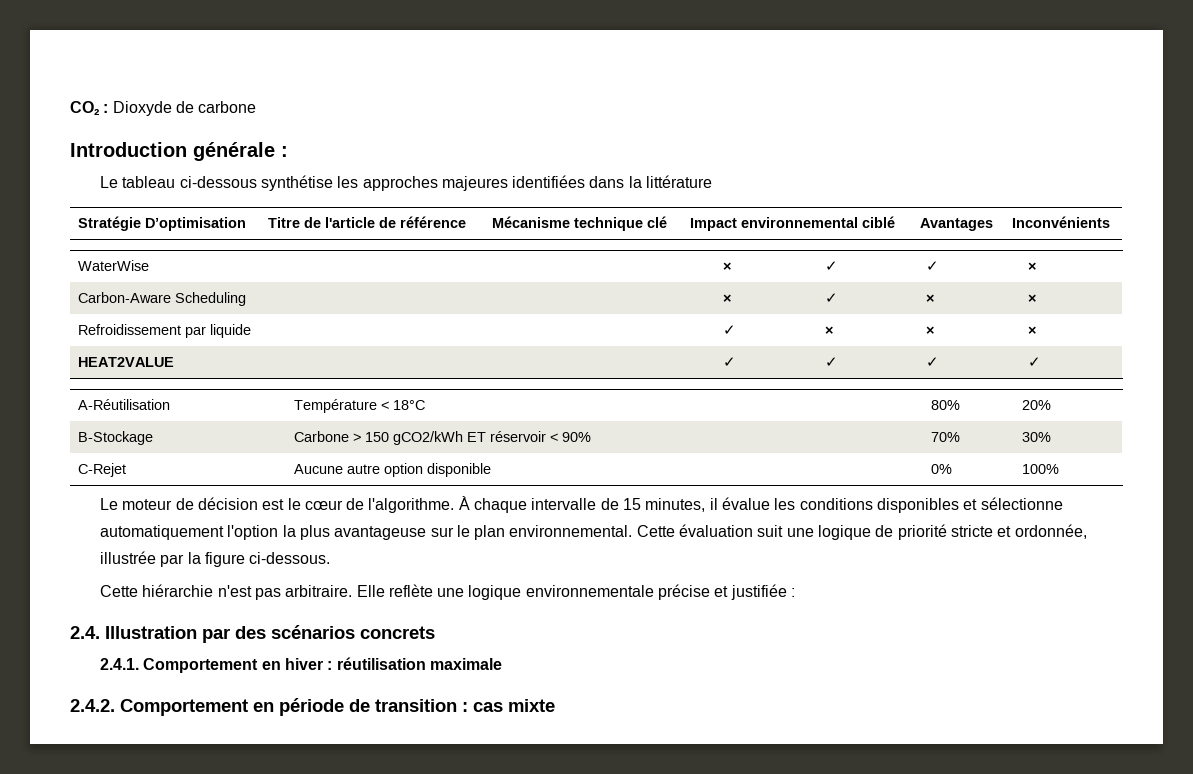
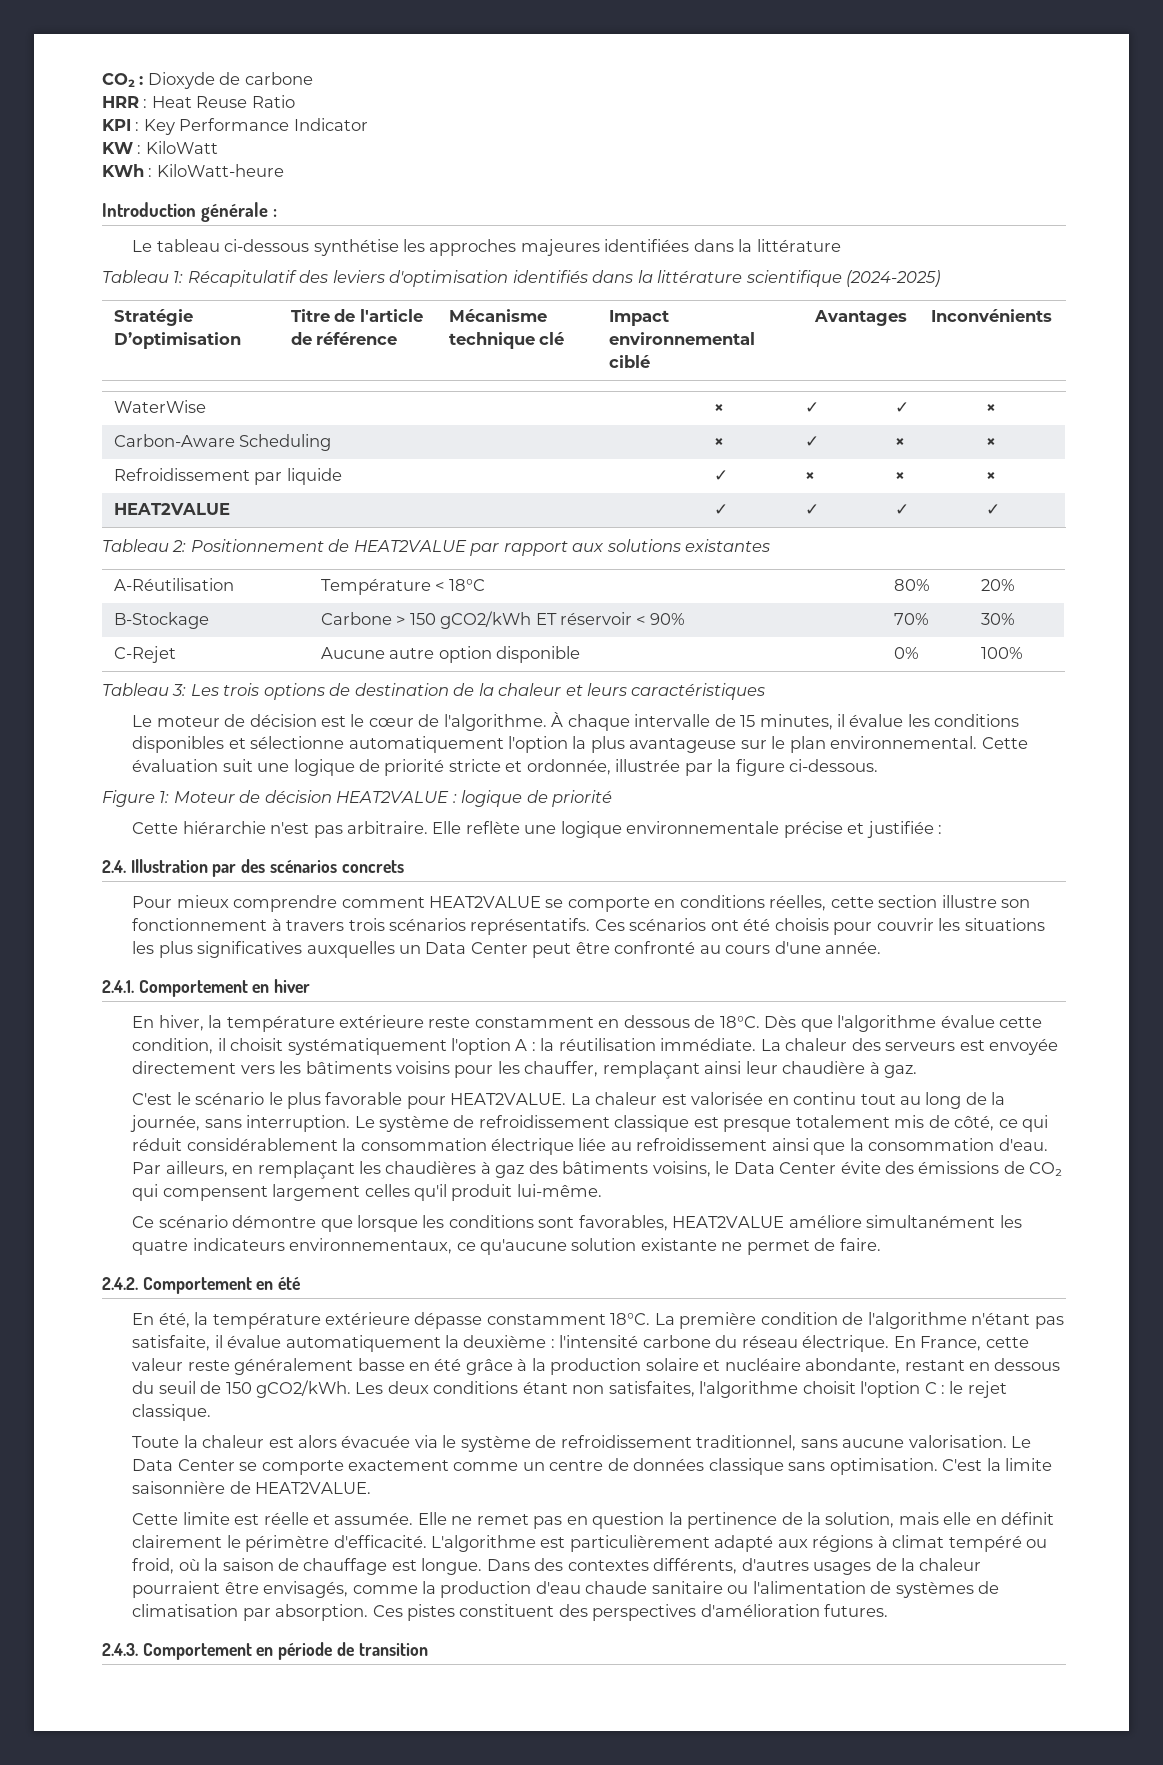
+ HRR : Heat Reuse Ratio
+ KPI : Key Performance Indicator
+ KW : KiloWatt
+ KWh : KiloWatt-heure
+ Tableau 1: Récapitulatif des leviers d'optimisation identifiés dans la littérature scientifique (2024-2025)
+ Tableau 2: Positionnement de HEAT2VALUE par rapport aux solutions existantes
+ Tableau 3: Les trois options de destination de la chaleur et leurs caractéristiques
+ Figure 1: Moteur de décision HEAT2VALUE : logique de priorité
- 2.4.1. Comportement en hiver : réutilisation maximale
- 2.4.2. Comportement en période de transition : cas mixte
+ Pour mieux comprendre comment HEAT2VALUE se comporte en conditions réelles, cette section illustre son fonctionnement à travers trois scénarios représentatifs. Ces scénarios ont été choisis pour couvrir les situations les plus significatives auxquelles un Data Center peut être confronté au cours d'une année.
+ 2.4.1. Comportement en hiver
+ En hiver, la température extérieure reste constamment en dessous de 18°C. Dès que l'algorithme évalue cette condition, il choisit systématiquement l'option A : la réutilisation immédiate. La chaleur des serveurs est envoyée directement vers les bâtiments voisins pour les chauffer, remplaçant ainsi leur chaudière à gaz.
+ C'est le scénario le plus favorable pour HEAT2VALUE. La chaleur est valorisée en continu tout au long de la journée, sans interruption. Le système de refroidissement classique est presque totalement mis de côté, ce qui réduit considérablement la consommation électrique liée au refroidissement ainsi que la consommation d'eau. Par ailleurs, en remplaçant les chaudières à gaz des bâtiments voisins, le Data Center évite des émissions de CO₂ qui compensent largement celles qu'il produit lui-même.
+ Ce scénario démontre que lorsque les conditions sont favorables, HEAT2VALUE améliore simultanément les quatre indicateurs environnementaux, ce qu'aucune solution existante ne permet de faire.
+ 2.4.2. Comportement en été
+ En été, la température extérieure dépasse constamment 18°C. La première condition de l'algorithme n'étant pas satisfaite, il évalue automatiquement la deuxième : l'intensité carbone du réseau électrique. En France, cette valeur reste généralement basse en été grâce à la production solaire et nucléaire abondante, restant en dessous du seuil de 150 gCO2/kWh. Les deux conditions étant non satisfaites, l'algorithme choisit l'option C : le rejet classique.
+ Toute la chaleur est alors évacuée via le système de refroidissement traditionnel, sans aucune valorisation. Le Data Center se comporte exactement comme un centre de données classique sans optimisation. C'est la limite saisonnière de HEAT2VALUE.
+ Cette limite est réelle et assumée. Elle ne remet pas en question la pertinence de la solution, mais elle en définit clairement le périmètre d'efficacité. L'algorithme est particulièrement adapté aux régions à climat tempéré ou froid, où la saison de chauffage est longue. Dans des contextes différents, d'autres usages de la chaleur pourraient être envisagés, comme la production d'eau chaude sanitaire ou l'alimentation de systèmes de climatisation par absorption. Ces pistes constituent des perspectives d'amélioration futures.
+ 2.4.3. Comportement en période de transition

